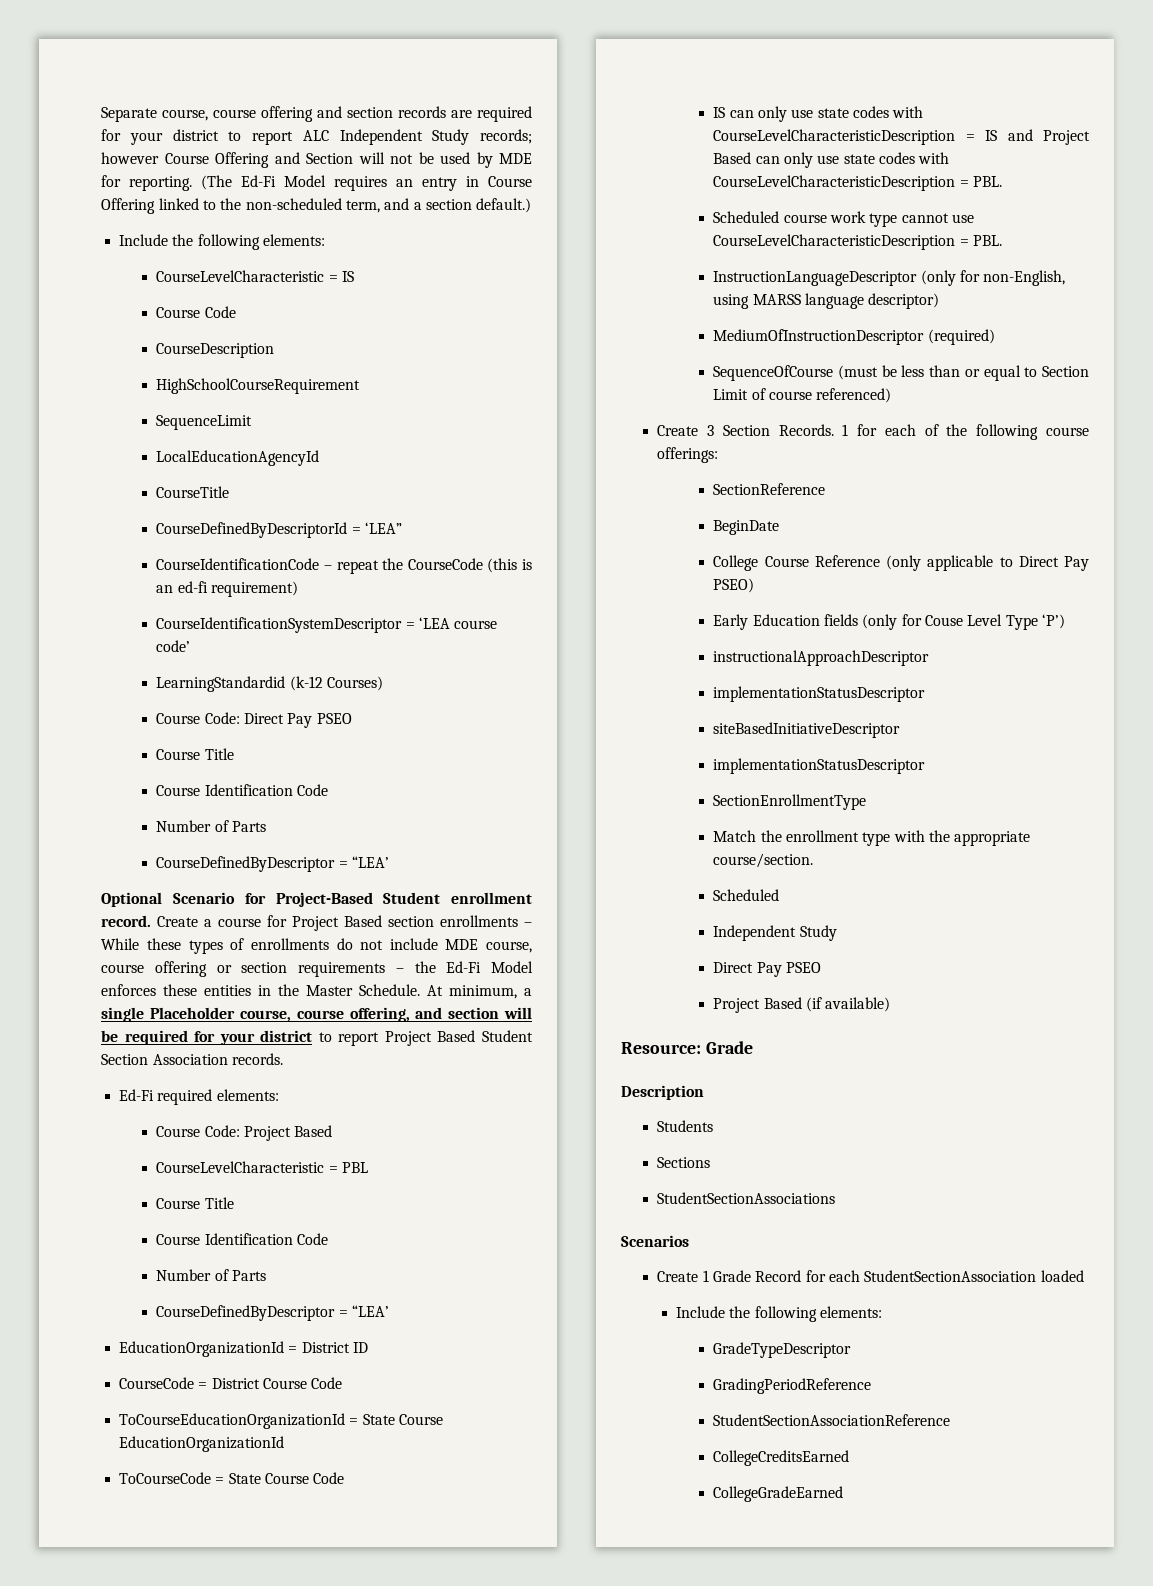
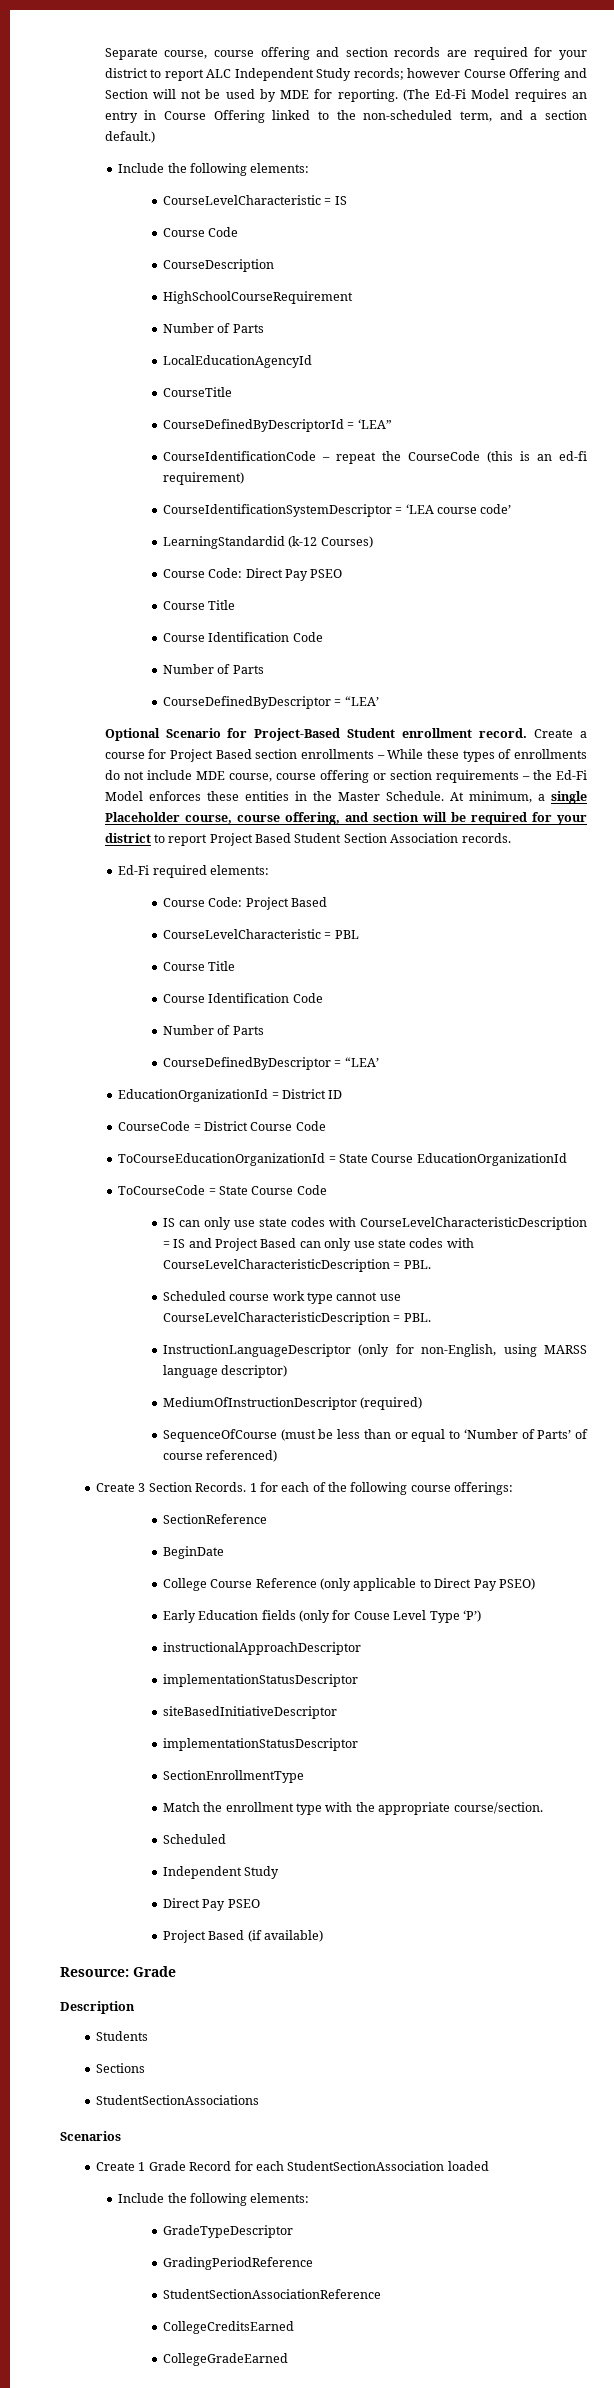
  HighSchoolCourseRequirement
- SequenceLimit
+ Number of Parts
- SequenceOfCourse (must be less than or equal to Section Limit of course referenced)
+ SequenceOfCourse (must be less than or equal to ‘Number of Parts’ of course referenced)

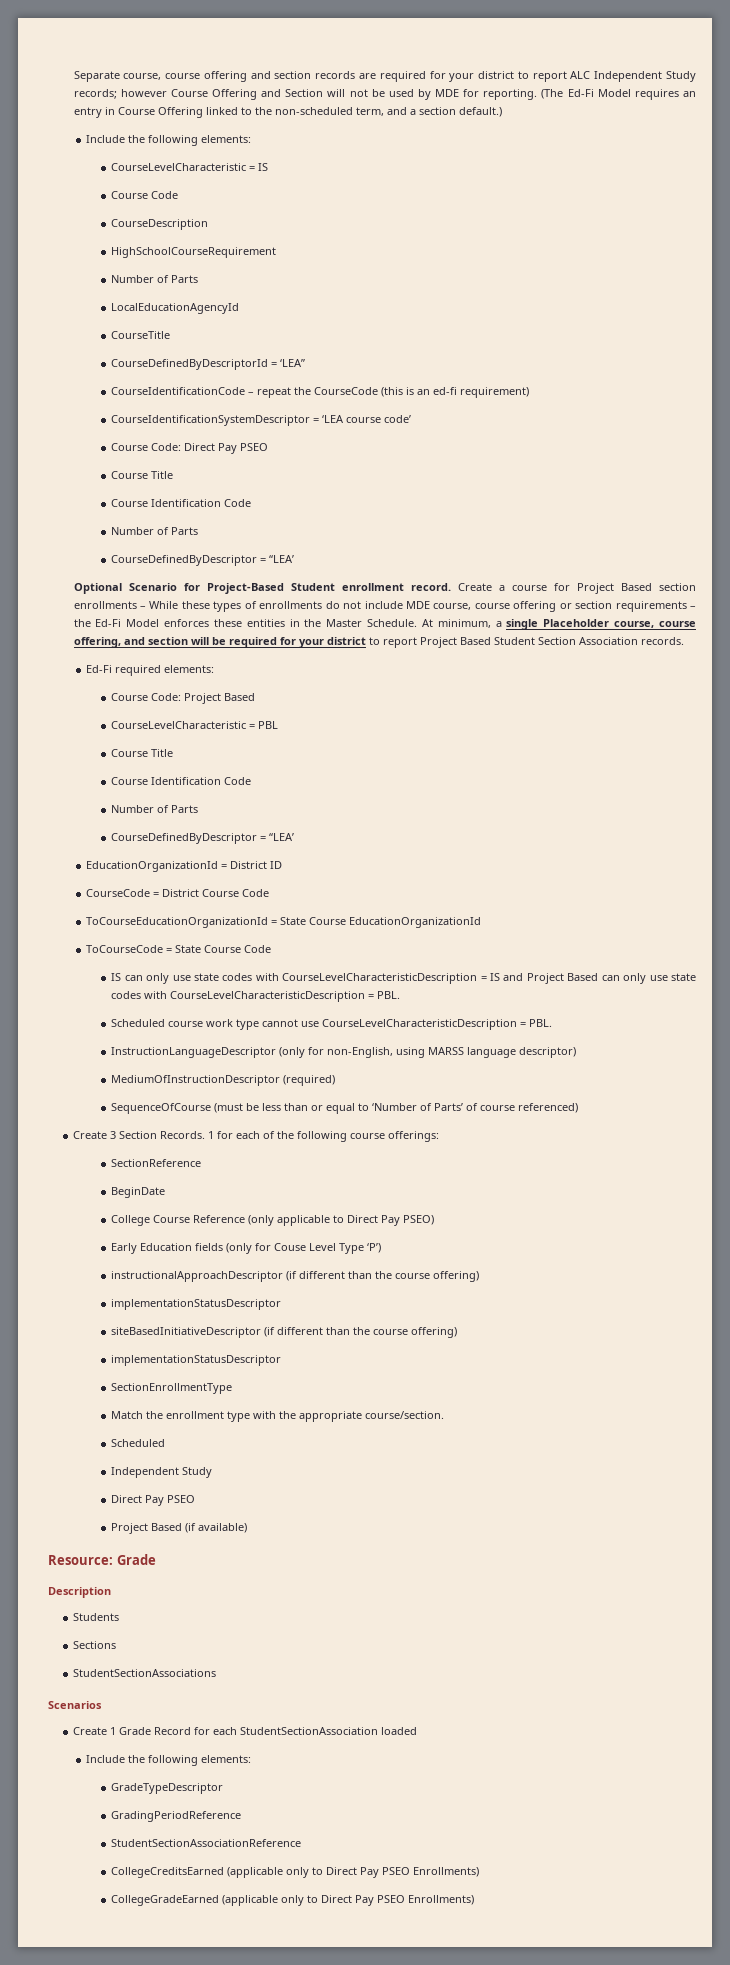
- LearningStandardid (k-12 Courses)
- instructionalApproachDescriptor
+ instructionalApproachDescriptor (if different than the course offering)
  implementationStatusDescriptor
- siteBasedInitiativeDescriptor
+ siteBasedInitiativeDescriptor (if different than the course offering)
- CollegeCreditsEarned
- CollegeGradeEarned
+ CollegeCreditsEarned (applicable only to Direct Pay PSEO Enrollments)
+ CollegeGradeEarned (applicable only to Direct Pay PSEO Enrollments)

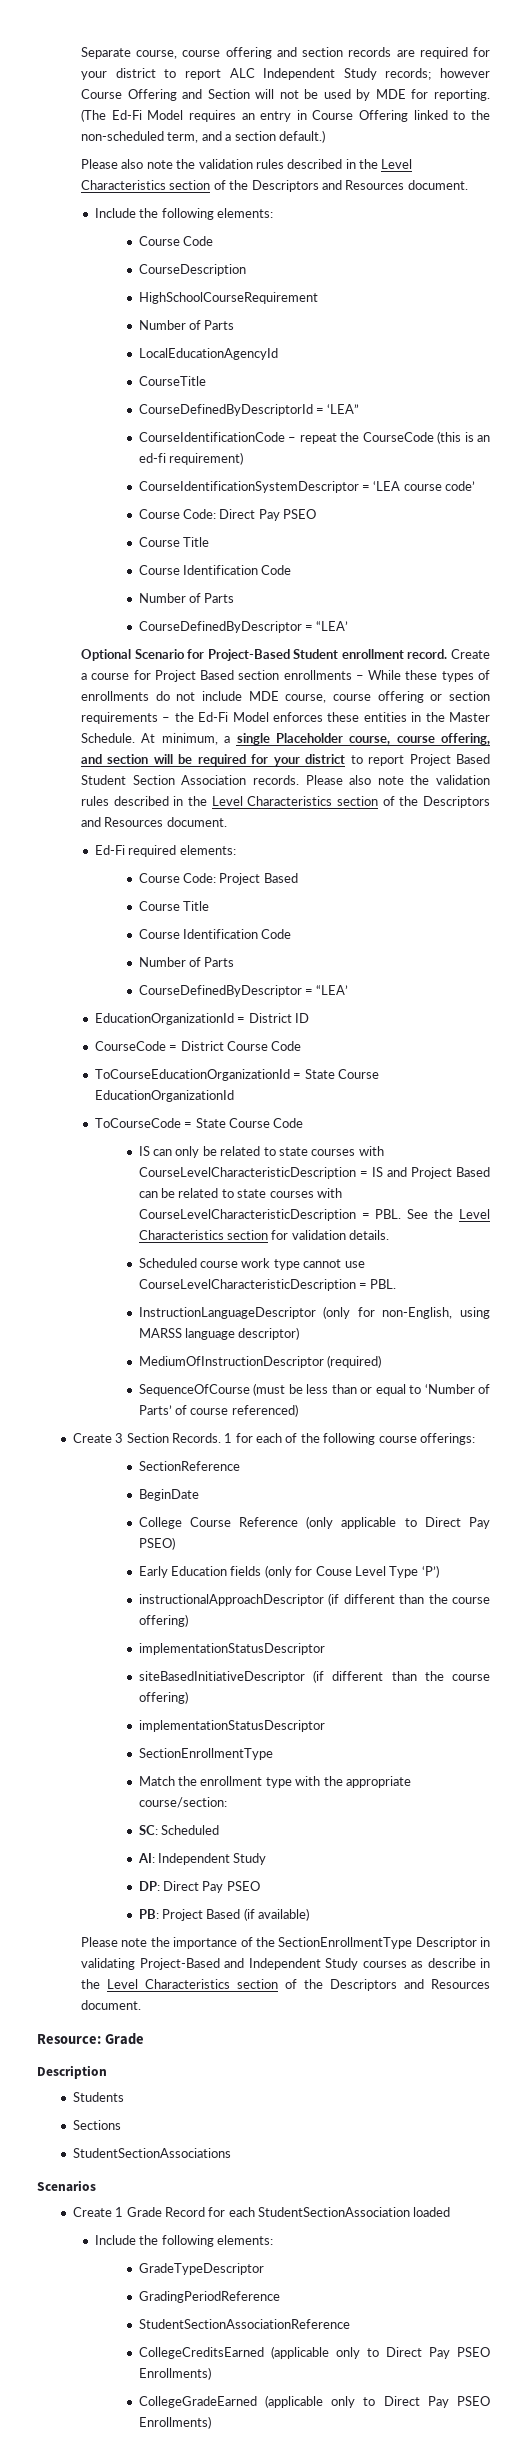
  (The Ed-Fi Model requires an entry in Course Offering linked to the non-scheduled term, and a section default.)
+ Please also note the validation rules described in the Level Characteristics section of the Descriptors and Resources document.
  Include the following elements:
- CourseLevelCharacteristic = IS
- At minimum, a single Placeholder course, course offering, and section will be required for your district to report Project Based Student Section Association records.
+ At minimum, a single Placeholder course, course offering, and section will be required for your district to report Project Based Student Section Association records. Please also note the validation rules described in the Level Characteristics section of the Descriptors and Resources document.
- CourseLevelCharacteristic = PBL
- IS can only use state codes with CourseLevelCharacteristicDescription = IS and Project Based can only use state codes with CourseLevelCharacteristicDescription = PBL.
+ IS can only be related to state courses with CourseLevelCharacteristicDescription = IS and Project Based can be related to state courses with CourseLevelCharacteristicDescription = PBL. See the Level Characteristics section for validation details.
- Match the enrollment type with the appropriate course/section.
- Scheduled
- Independent Study
- Direct Pay PSEO
- Project Based (if available)
+ Match the enrollment type with the appropriate course/section:
+ SC: Scheduled
+ AI: Independent Study
+ DP: Direct Pay PSEO
+ PB: Project Based (if available)
+ Please note the importance of the SectionEnrollmentType Descriptor in validating Project-Based and Independent Study courses as describe in the Level Characteristics section of the Descriptors and Resources document.

